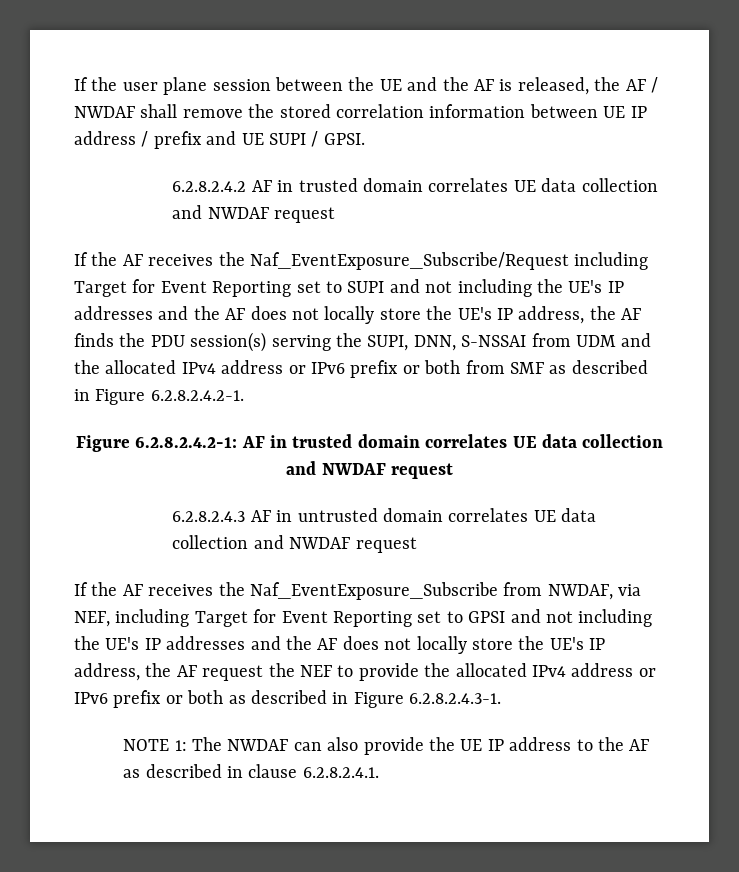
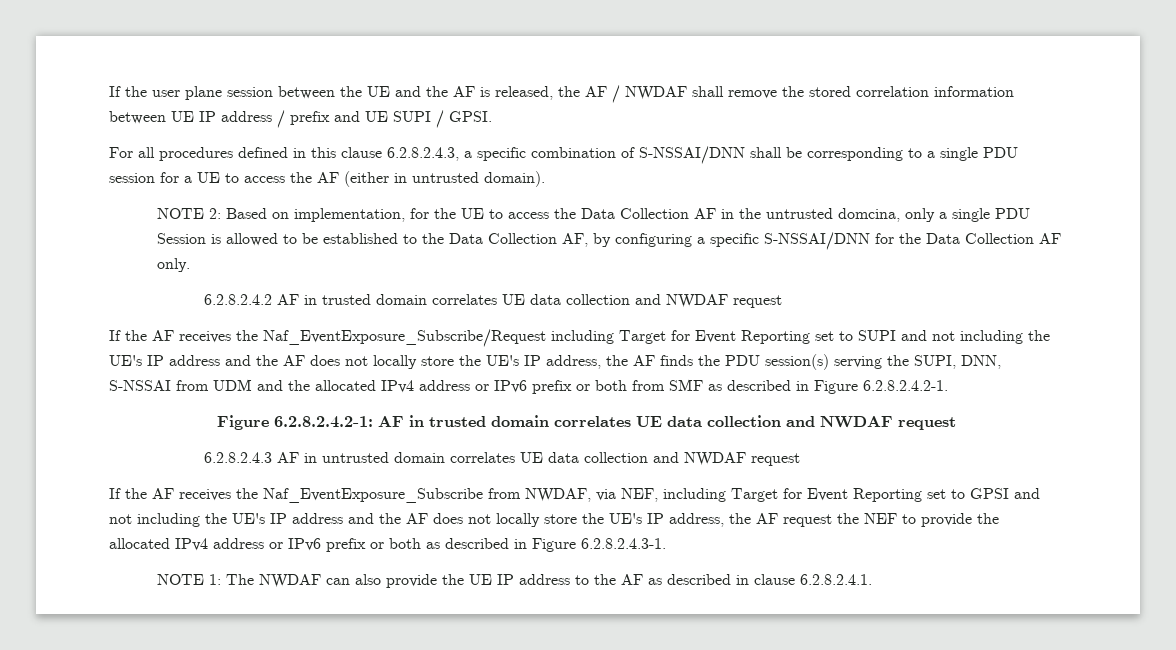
+ For all procedures defined in this clause 6.2.8.2.4.3, a specific combination of S-NSSAI/DNN shall be corresponding to a single PDU session for a UE to access the AF (either in untrusted domain).
+ NOTE 2: Based on implementation, for the UE to access the Data Collection AF in the untrusted domcina, only a single PDU Session is allowed to be established to the Data Collection AF, by configuring a specific S-NSSAI/DNN for the Data Collection AF only.
- If the AF receives the Naf_EventExposure_Subscribe/Request including Target for Event Reporting set to SUPI and not including the UE's IP addresses and the AF does not locally store the UE's IP address, the AF finds the PDU session(s) serving the SUPI, DNN, S-NSSAI from UDM and the allocated IPv4 address or IPv6 prefix or both from SMF as described in Figure 6.2.8.2.4.2-1.
+ If the AF receives the Naf_EventExposure_Subscribe/Request including Target for Event Reporting set to SUPI and not including the UE's IP address and the AF does not locally store the UE's IP address, the AF finds the PDU session(s) serving the SUPI, DNN, S-NSSAI from UDM and the allocated IPv4 address or IPv6 prefix or both from SMF as described in Figure 6.2.8.2.4.2-1.
- If the AF receives the Naf_EventExposure_Subscribe from NWDAF, via NEF, including Target for Event Reporting set to GPSI and not including the UE's IP addresses and the AF does not locally store the UE's IP address, the AF request the NEF to provide the allocated IPv4 address or IPv6 prefix or both as described in Figure 6.2.8.2.4.3-1.
+ If the AF receives the Naf_EventExposure_Subscribe from NWDAF, via NEF, including Target for Event Reporting set to GPSI and not including the UE's IP address and the AF does not locally store the UE's IP address, the AF request the NEF to provide the allocated IPv4 address or IPv6 prefix or both as described in Figure 6.2.8.2.4.3-1.

